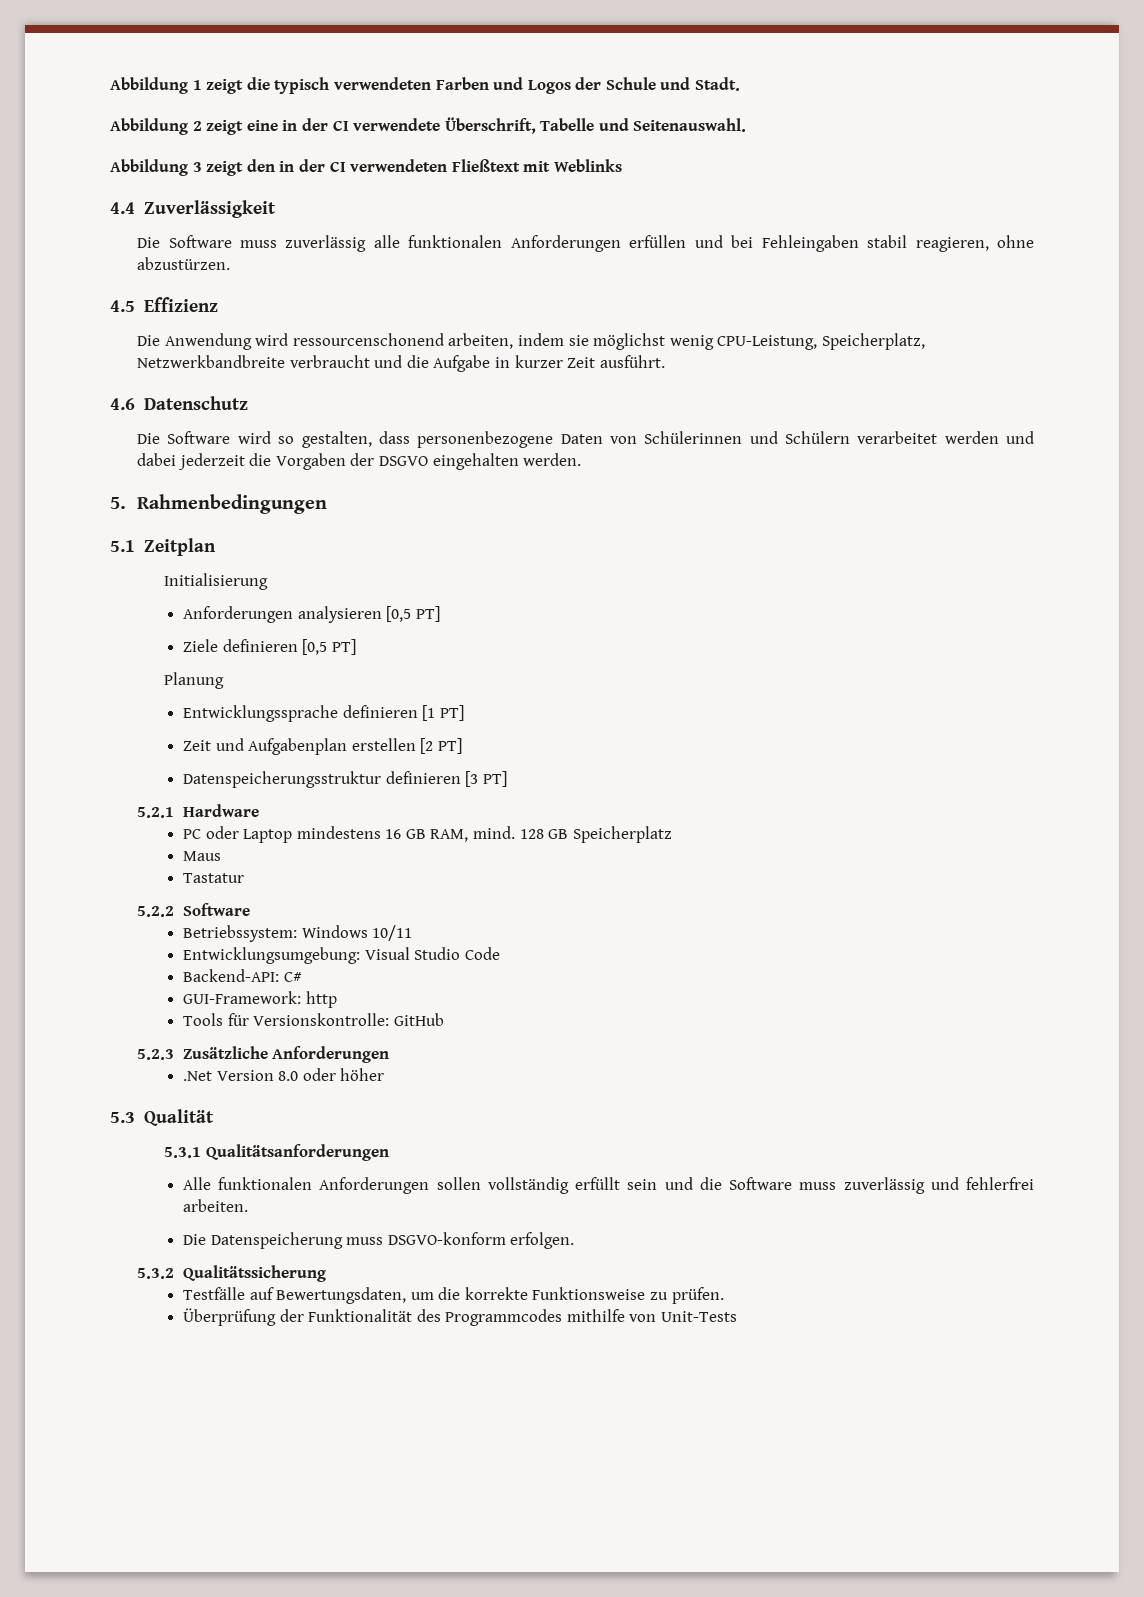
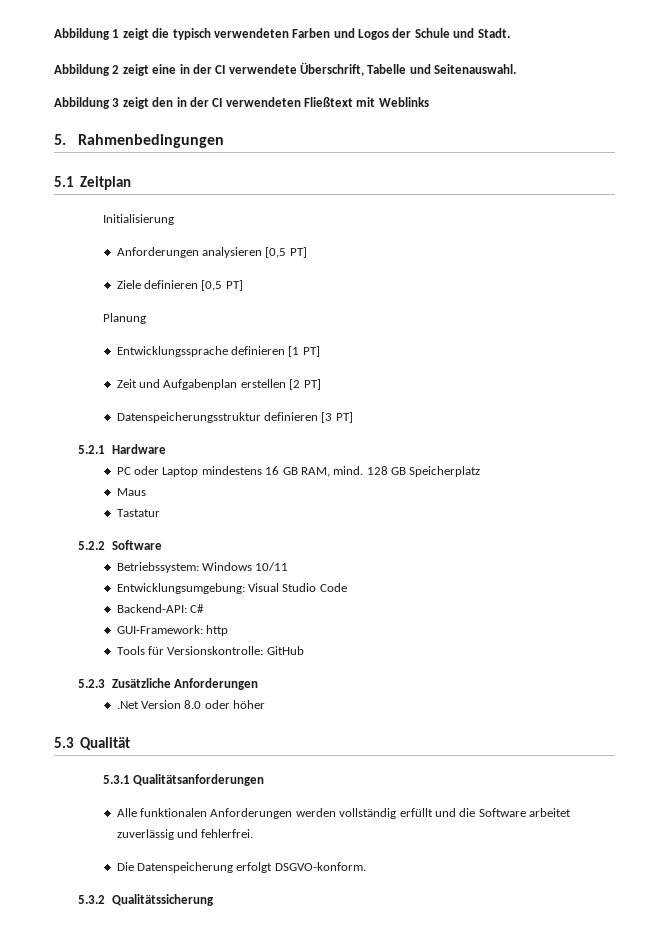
- 4.4 Zuverlässigkeit
- Die Software muss zuverlässig alle funktionalen Anforderungen erfüllen und bei Fehleingaben stabil reagieren, ohne abzustürzen.
- 4.5 Effizienz
- Die Anwendung wird ressourcenschonend arbeiten, indem sie möglichst wenig CPU-Leistung, Speicherplatz, Netzwerkbandbreite verbraucht und die Aufgabe in kurzer Zeit ausführt.
- 4.6 Datenschutz
- Die Software wird so gestalten, dass personenbezogene Daten von Schülerinnen und Schülern verarbeitet werden und dabei jederzeit die Vorgaben der DSGVO eingehalten werden.
- Alle funktionalen Anforderungen sollen vollständig erfüllt sein und die Software muss zuverlässig und fehlerfrei arbeiten.
+ Alle funktionalen Anforderungen werden vollständig erfüllt und die Software arbeitet zuverlässig und fehlerfrei.
- Die Datenspeicherung muss DSGVO-konform erfolgen.
+ Die Datenspeicherung erfolgt DSGVO-konform.
- Testfälle auf Bewertungsdaten, um die korrekte Funktionsweise zu prüfen.
- Überprüfung der Funktionalität des Programmcodes mithilfe von Unit-Tests

